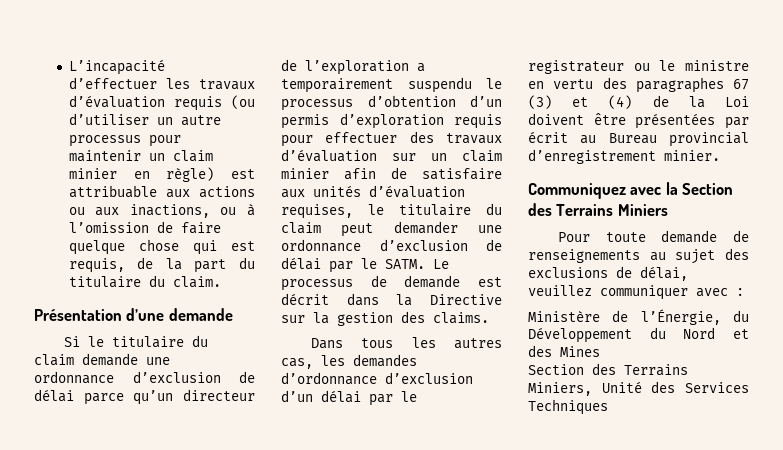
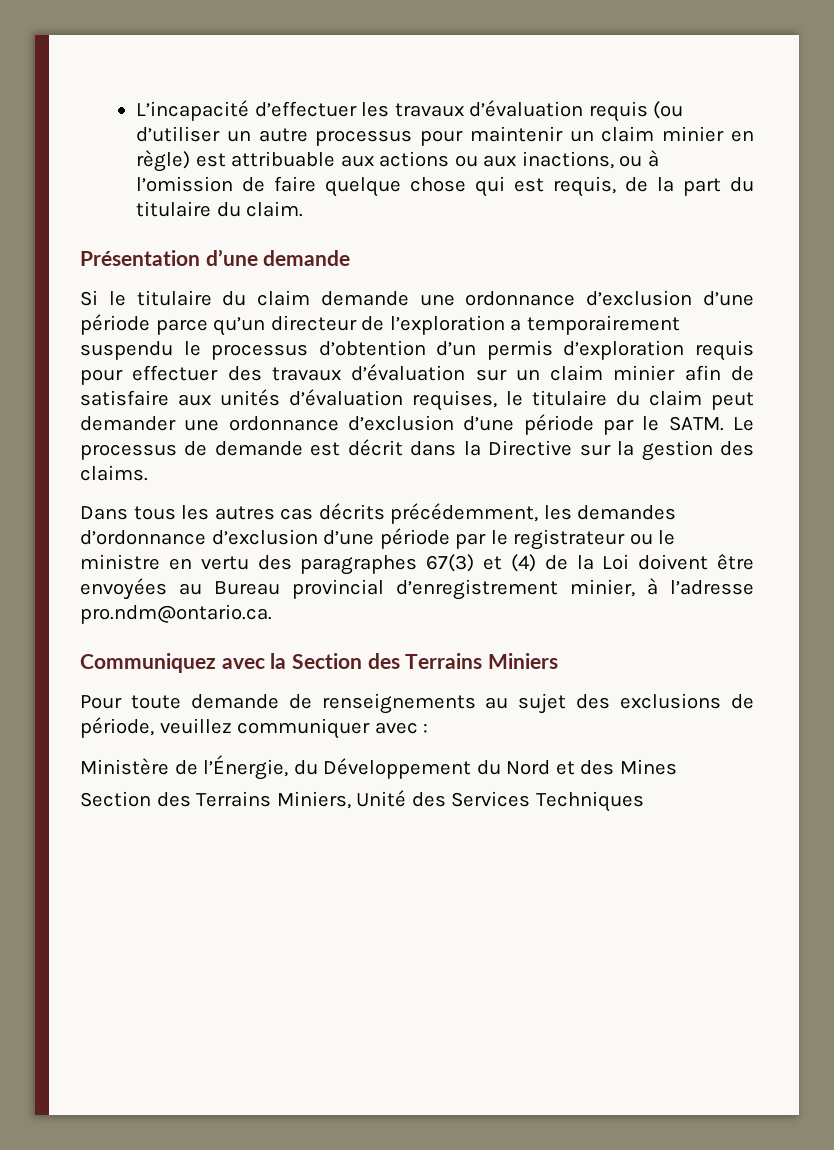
- Si le titulaire du claim demande une ordonnance d’exclusion de délai parce qu’un directeur de l’exploration a temporairement suspendu le processus d’obtention d’un permis d’exploration requis pour effectuer des travaux d’évaluation sur un claim minier afin de satisfaire aux unités d’évaluation requises, le titulaire du claim peut demander une ordonnance d’exclusion de délai par le SATM.
+ Si le titulaire du claim demande une ordonnance d’exclusion d’une période parce qu’un directeur de l’exploration a temporairement suspendu le processus d’obtention d’un permis d’exploration requis pour effectuer des travaux d’évaluation sur un claim minier afin de satisfaire aux unités d’évaluation requises, le titulaire du claim peut demander une ordonnance d’exclusion d’une période par le SATM.
- Dans tous les autres cas, les demandes d’ordonnance d’exclusion d’un délai par le registrateur ou le ministre en vertu des paragraphes 67 (3) et (4) de la Loi doivent être présentées par écrit au Bureau provincial d’enregistrement minier.
+ Dans tous les autres cas décrits précédemment, les demandes d’ordonnance d’exclusion d’une période par le registrateur ou le ministre en vertu des paragraphes 67(3) et (4) de la Loi doivent être envoyées au Bureau provincial d’enregistrement minier, à l’adresse pro.ndm@ontario.ca.
- Pour toute demande de renseignements au sujet des exclusions de délai, veuillez communiquer avec :
+ Pour toute demande de renseignements au sujet des exclusions de période, veuillez communiquer avec :

